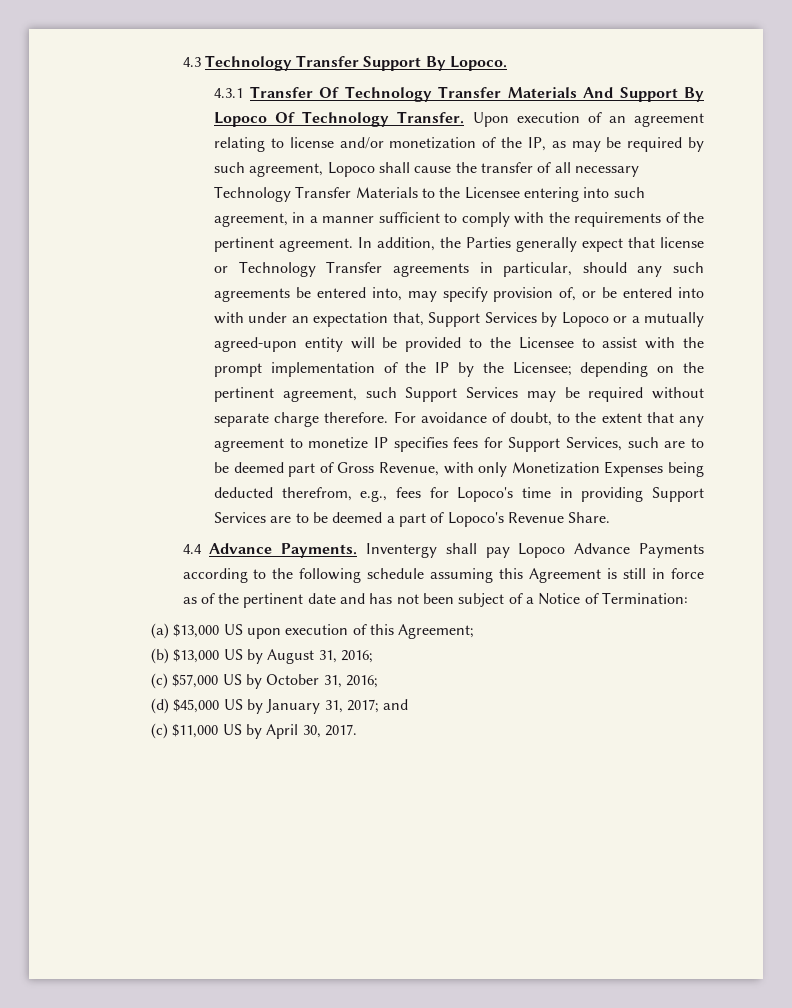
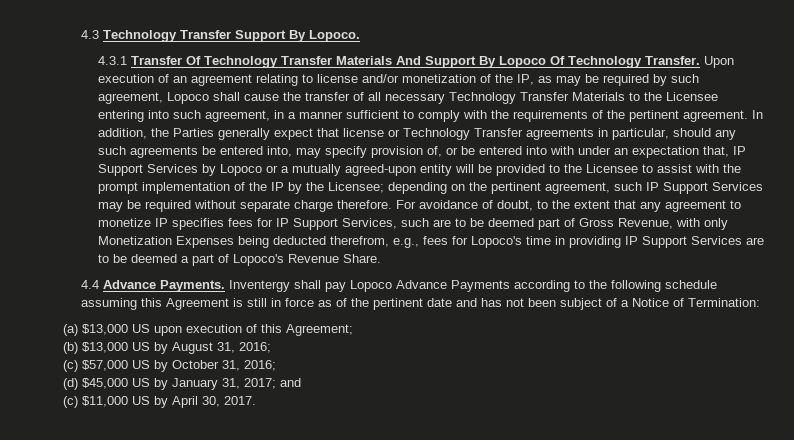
- In addition, the Parties generally expect that license or Technology Transfer agreements in particular, should any such agreements be entered into, may specify provision of, or be entered into with under an expectation that, Support Services by Lopoco or a mutually agreed-upon entity will be provided to the Licensee to assist with the prompt implementation of the IP by the Licensee;
+ In addition, the Parties generally expect that license or Technology Transfer agreements in particular, should any such agreements be entered into, may specify provision of, or be entered into with under an expectation that, IP Support Services by Lopoco or a mutually agreed-upon entity will be provided to the Licensee to assist with the prompt implementation of the IP by the Licensee;
- depending on the pertinent agreement, such Support Services may be required without separate charge therefore.
+ depending on the pertinent agreement, such IP Support Services may be required without separate charge therefore.
- For avoidance of doubt, to the extent that any agreement to monetize IP specifies fees for Support Services, such are to be deemed part of Gross Revenue, with only Monetization Expenses being deducted therefrom, e.g., fees for Lopoco's time in providing Support Services are to be deemed a part of Lopoco's Revenue Share.
+ For avoidance of doubt, to the extent that any agreement to monetize IP specifies fees for IP Support Services, such are to be deemed part of Gross Revenue, with only Monetization Expenses being deducted therefrom, e.g., fees for Lopoco's time in providing IP Support Services are to be deemed a part of Lopoco's Revenue Share.

